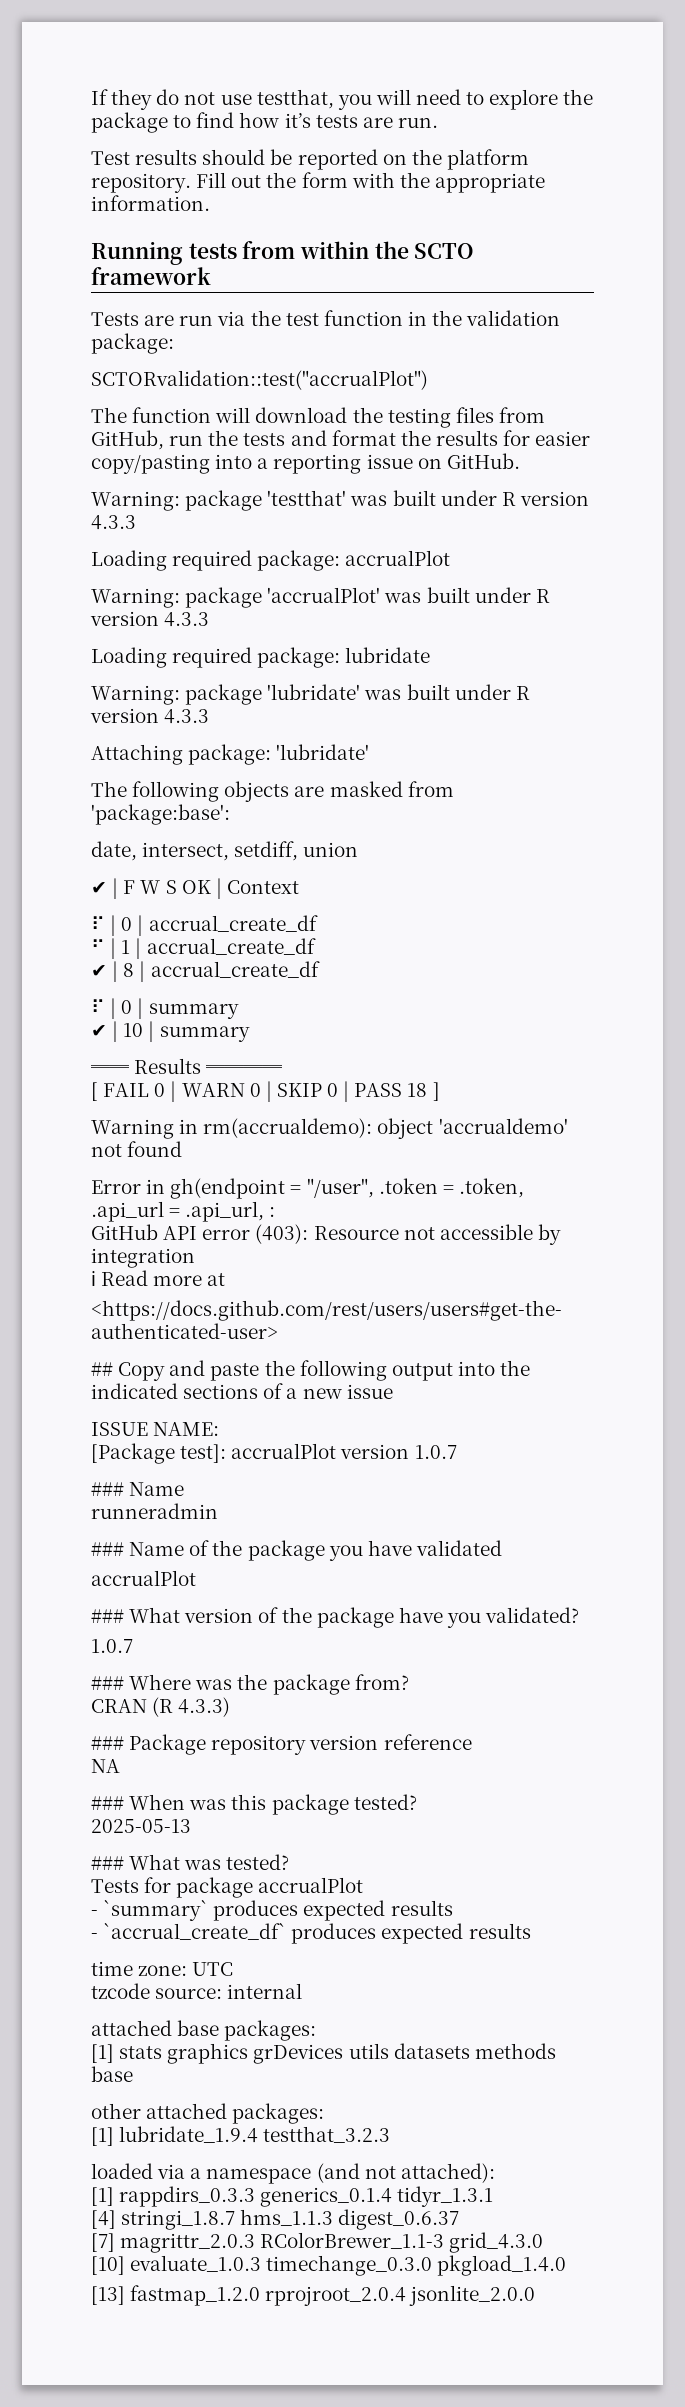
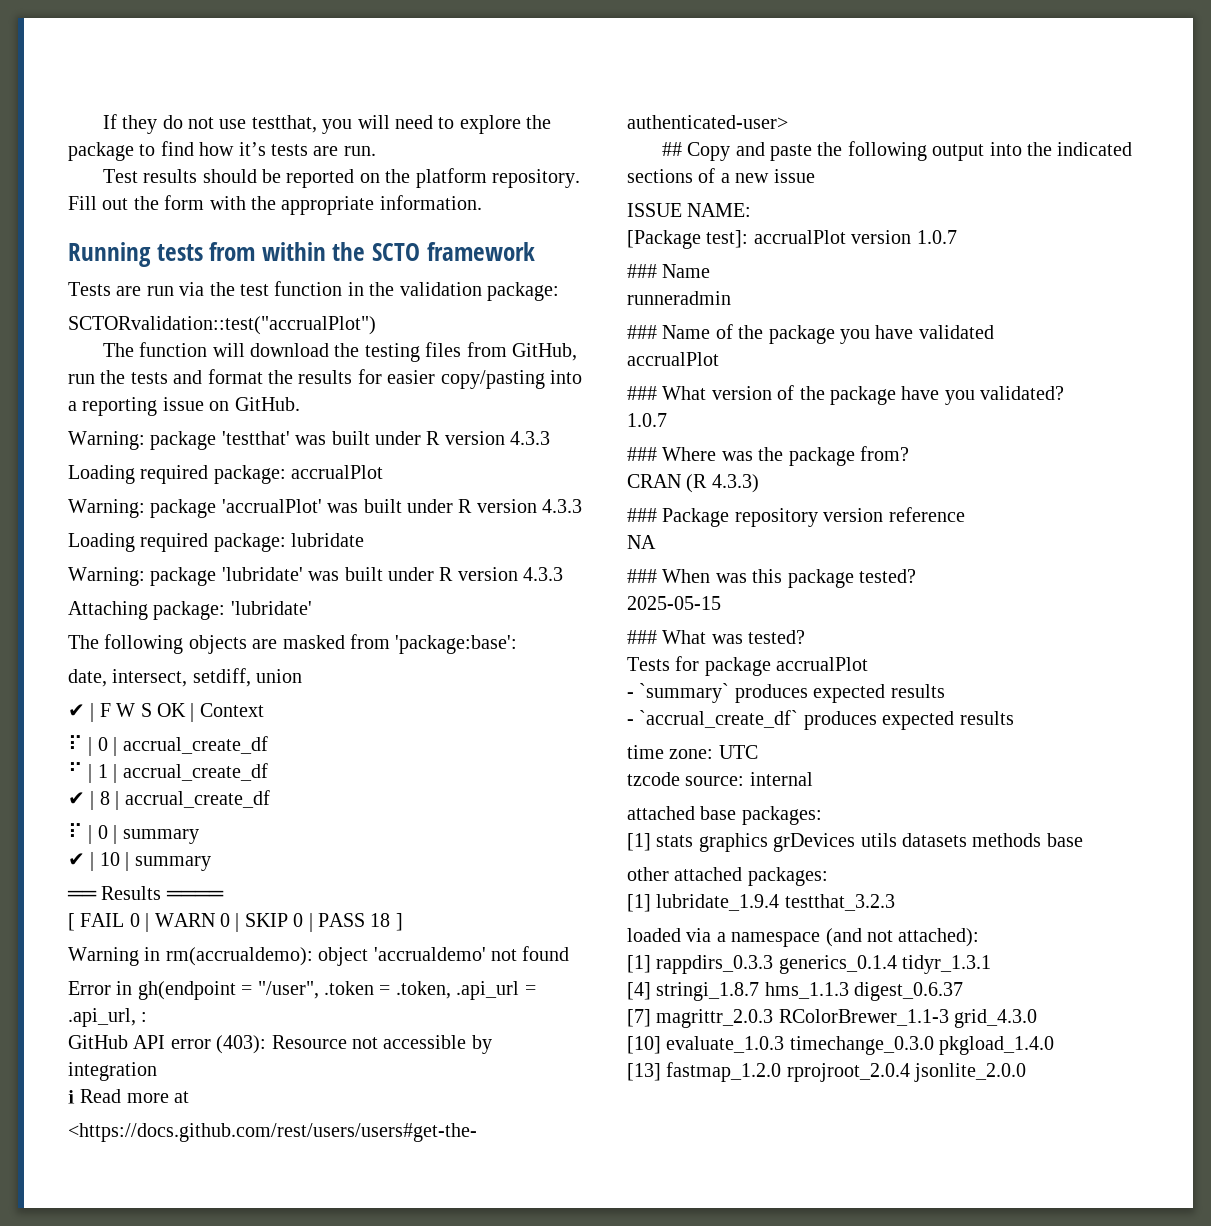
- 2025-05-13
+ 2025-05-15

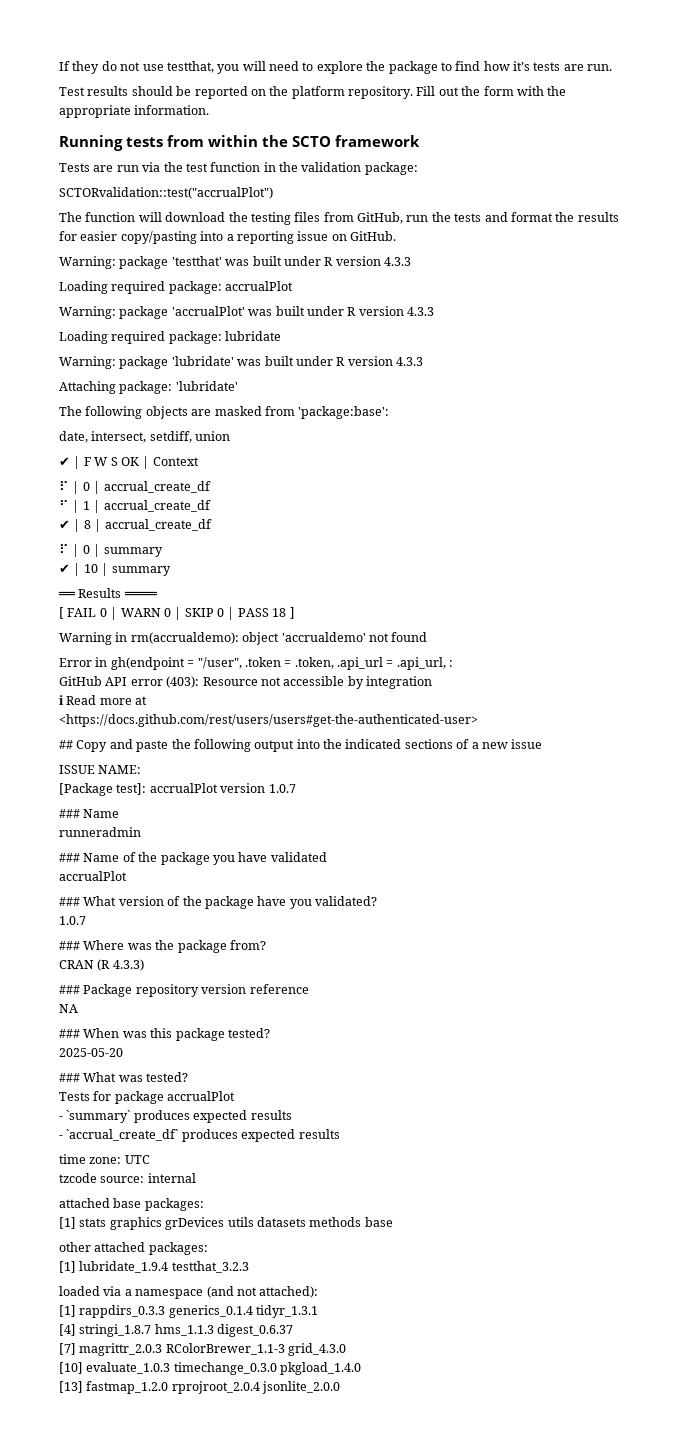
- 2025-05-15
+ 2025-05-20

